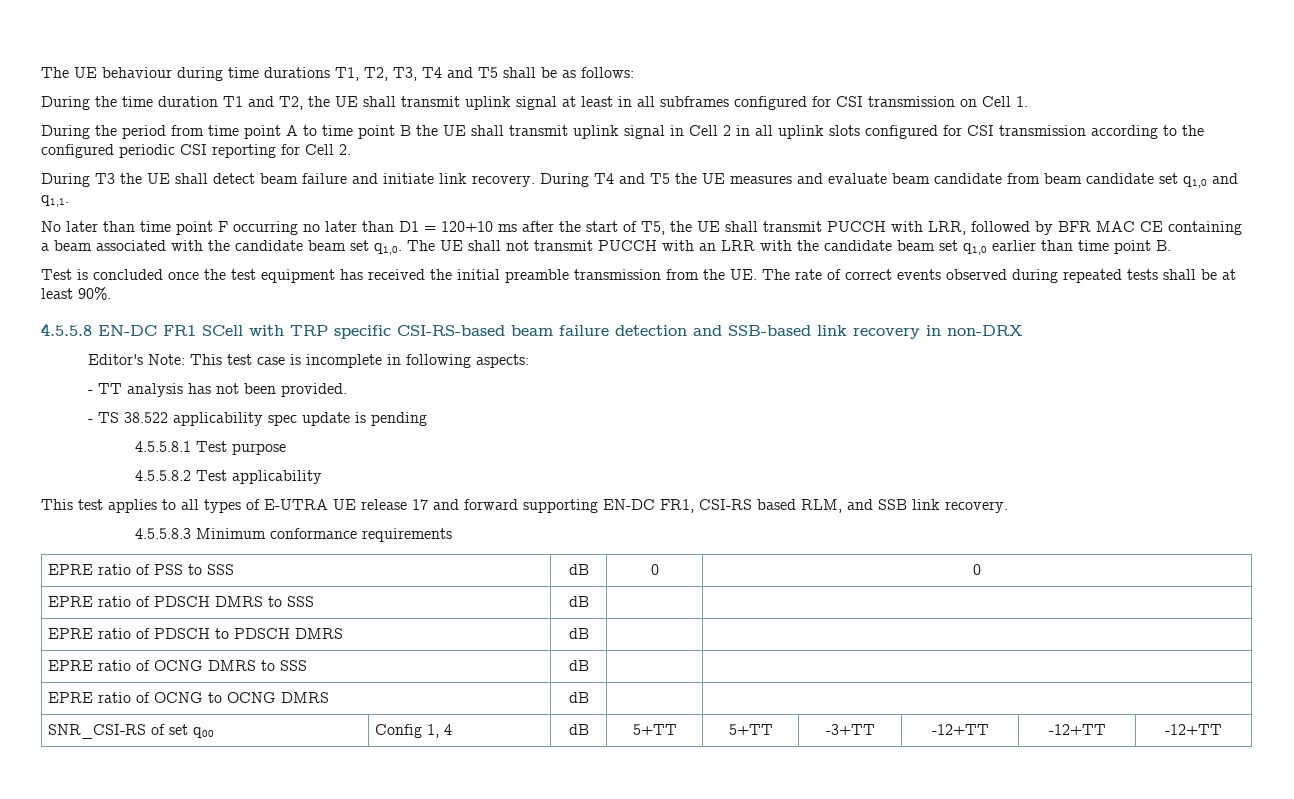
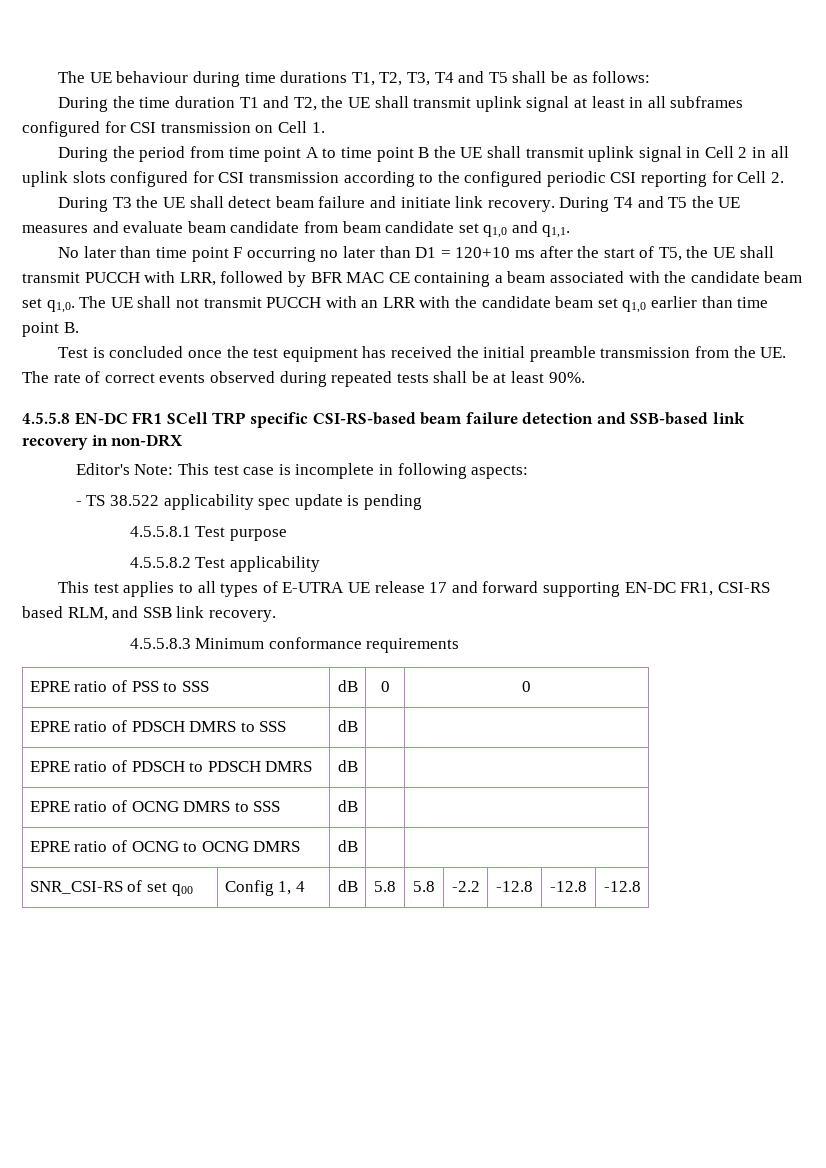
- 4.5.5.8 EN-DC FR1 SCell with TRP specific CSI-RS-based beam failure detection and SSB-based link recovery in non-DRX
+ 4.5.5.8 EN-DC FR1 SCell TRP specific CSI-RS-based beam failure detection and SSB-based link recovery in non-DRX
- - TT analysis has not been provided.
- SNR_CSI-RS of set q00 | Config 1, 4 | dB | 5+TT | 5+TT | -3+TT | -12+TT | -12+TT | -12+TT
+ SNR_CSI-RS of set q00 | Config 1, 4 | dB | 5.8 | 5.8 | -2.2 | -12.8 | -12.8 | -12.8

